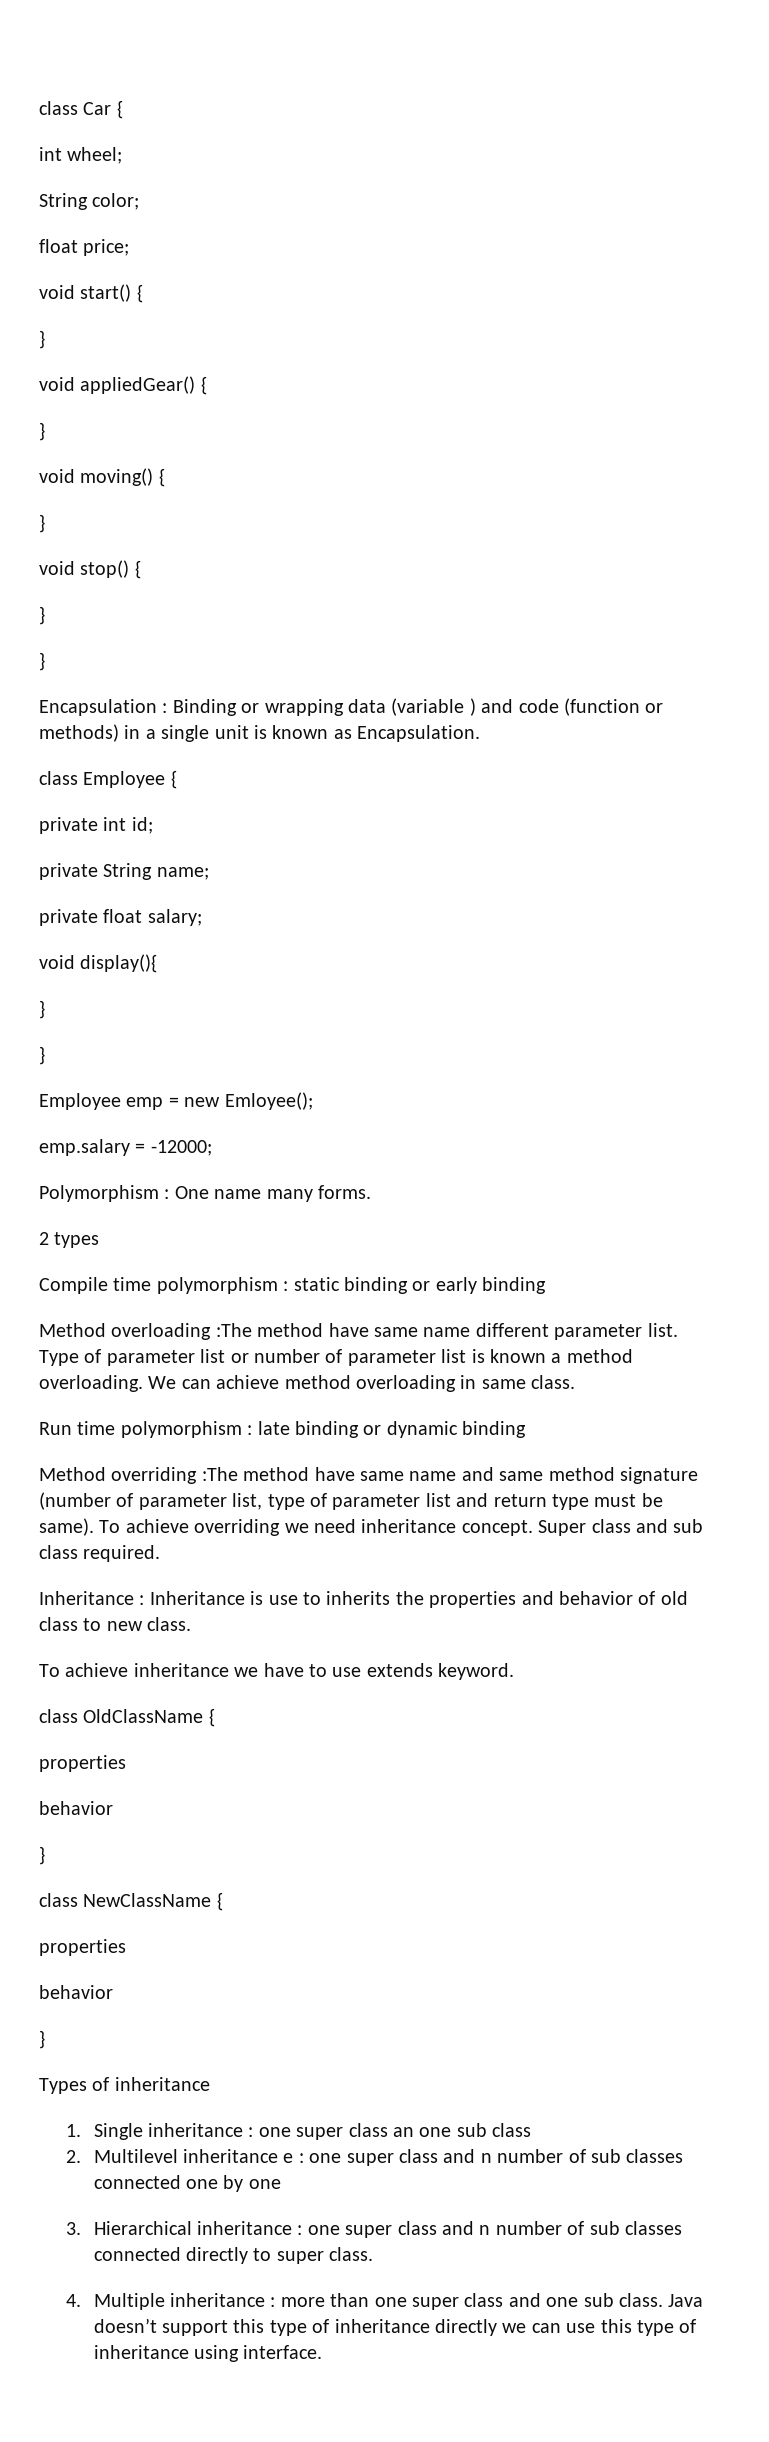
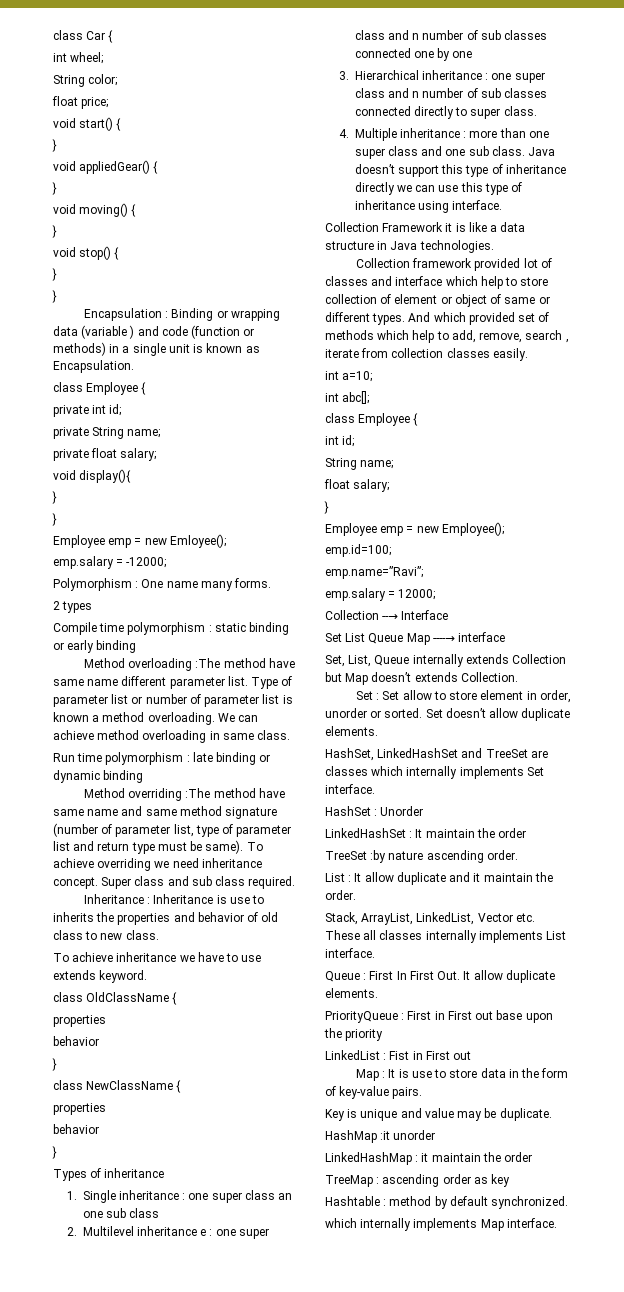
+ Collection Framework it is like a data structure in Java technologies.
+ Collection framework provided lot of classes and interface which help to store collection of element or object of same or different types. And which provided set of methods which help to add, remove, search , iterate from collection classes easily.
+ int a=10;
+ int abc[];
+ class Employee {
+ int id;
+ String name;
+ float salary;
+ }
+ Employee emp = new Employee();
+ emp.id=100;
+ emp.name=”Ravi”;
+ emp.salary = 12000;
+ Collection --→ Interface
+ Set List Queue Map ----→ interface
+ Set, List, Queue internally extends Collection but Map doesn’t extends Collection.
+ Set : Set allow to store element in order, unorder or sorted. Set doesn’t allow duplicate elements.
+ HashSet, LinkedHashSet and TreeSet are classes which internally implements Set interface.
+ HashSet : Unorder
+ LinkedHashSet : It maintain the order
+ TreeSet :by nature ascending order.
+ List : It allow duplicate and it maintain the order.
+ Stack, ArrayList, LinkedList, Vector etc. These all classes internally implements List interface.
+ Queue : First In First Out. It allow duplicate elements.
+ PriorityQueue : First in First out base upon the priority
+ LinkedList : Fist in First out
+ Map : It is use to store data in the form of key-value pairs.
+ Key is unique and value may be duplicate.
+ HashMap :it unorder
+ LinkedHashMap : it maintain the order
+ TreeMap : ascending order as key
+ Hashtable : method by default synchronized.
+ which internally implements Map interface.

